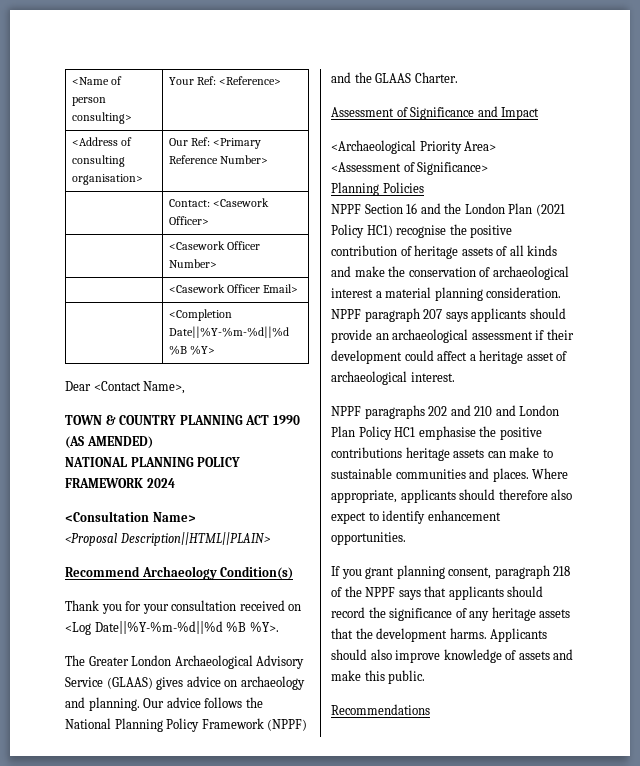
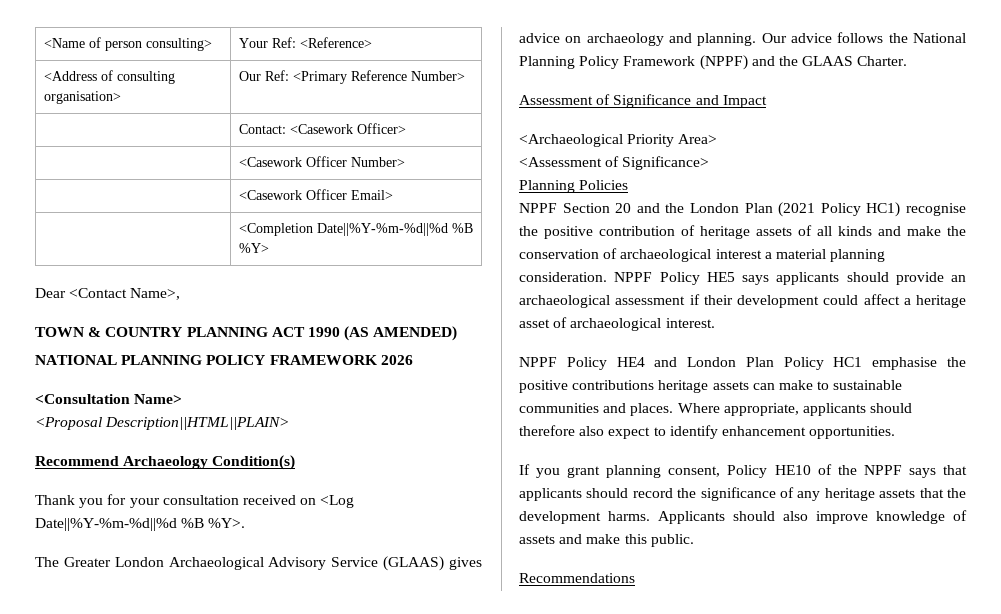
- NATIONAL PLANNING POLICY FRAMEWORK 2024
+ NATIONAL PLANNING POLICY FRAMEWORK 2026
- NPPF Section 16 and the London Plan (2021 Policy HC1) recognise the positive contribution of heritage assets of all kinds and make the conservation of archaeological interest a material planning consideration.
+ NPPF Section 20 and the London Plan (2021 Policy HC1) recognise the positive contribution of heritage assets of all kinds and make the conservation of archaeological interest a material planning consideration.
- NPPF paragraph 207 says applicants should provide an archaeological assessment if their development could affect a heritage asset of archaeological interest.
+ NPPF Policy HE5 says applicants should provide an archaeological assessment if their development could affect a heritage asset of archaeological interest.
- NPPF paragraphs 202 and 210 and London Plan Policy HC1 emphasise the positive contributions heritage assets can make to sustainable communities and places.
+ NPPF Policy HE4 and London Plan Policy HC1 emphasise the positive contributions heritage assets can make to sustainable communities and places.
- If you grant planning consent, paragraph 218 of the NPPF says that applicants should record the significance of any heritage assets that the development harms.
+ If you grant planning consent, Policy HE10 of the NPPF says that applicants should record the significance of any heritage assets that the development harms.

